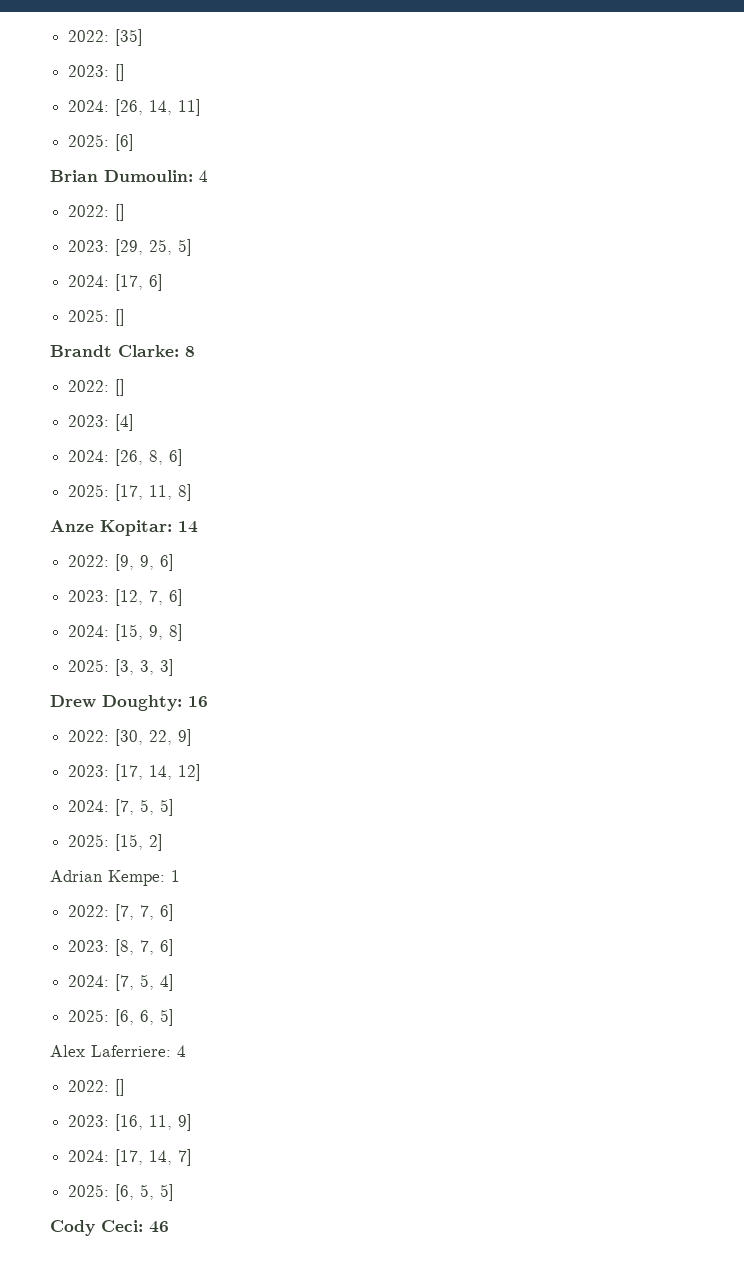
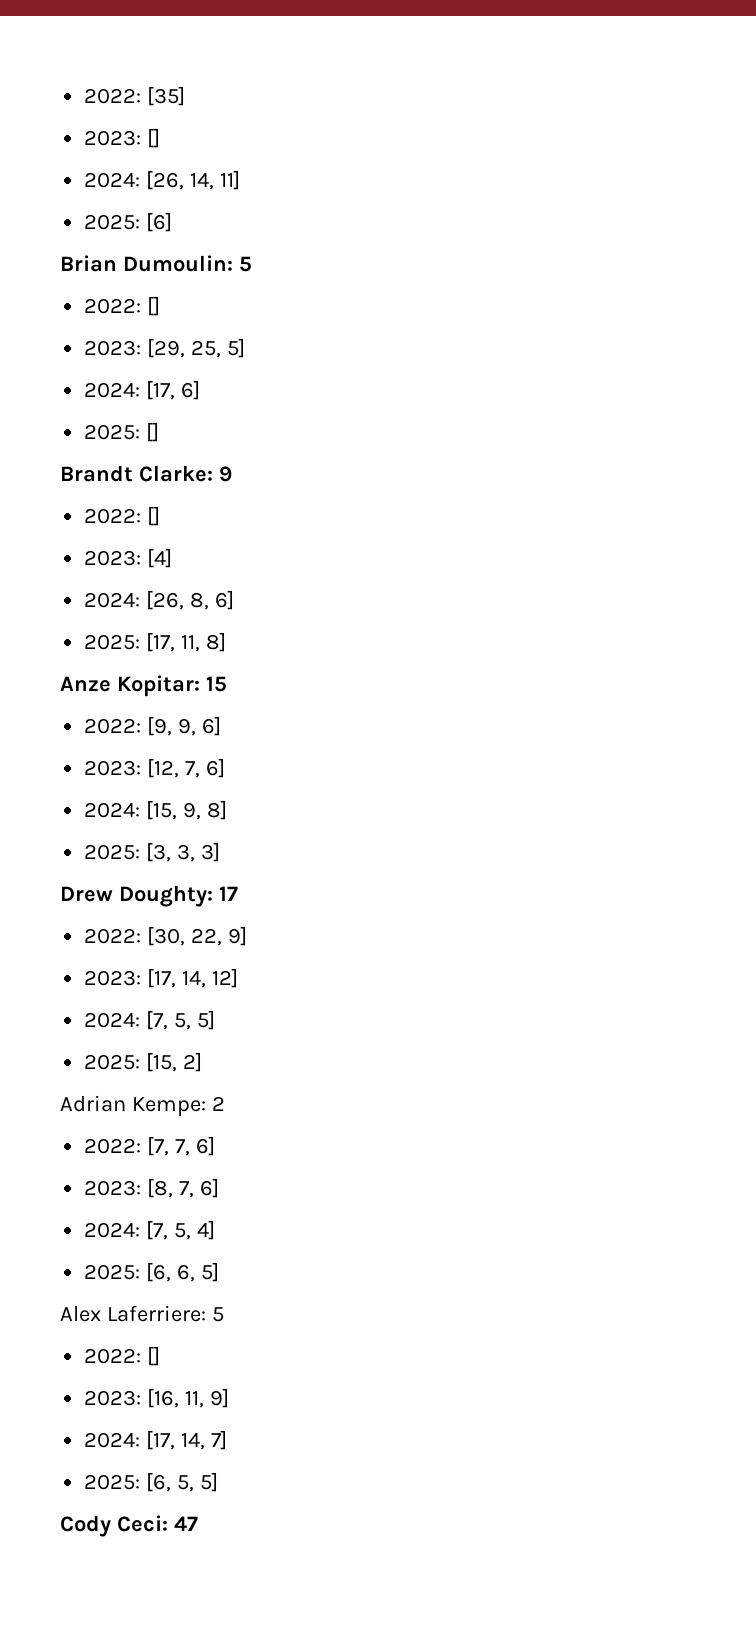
- Brian Dumoulin: 4
+ Brian Dumoulin: 5
- Brandt Clarke: 8
+ Brandt Clarke: 9
- Anze Kopitar: 14
+ Anze Kopitar: 15
- Drew Doughty: 16
+ Drew Doughty: 17
- Adrian Kempe: 1
+ Adrian Kempe: 2
- Alex Laferriere: 4
+ Alex Laferriere: 5
- Cody Ceci: 46
+ Cody Ceci: 47

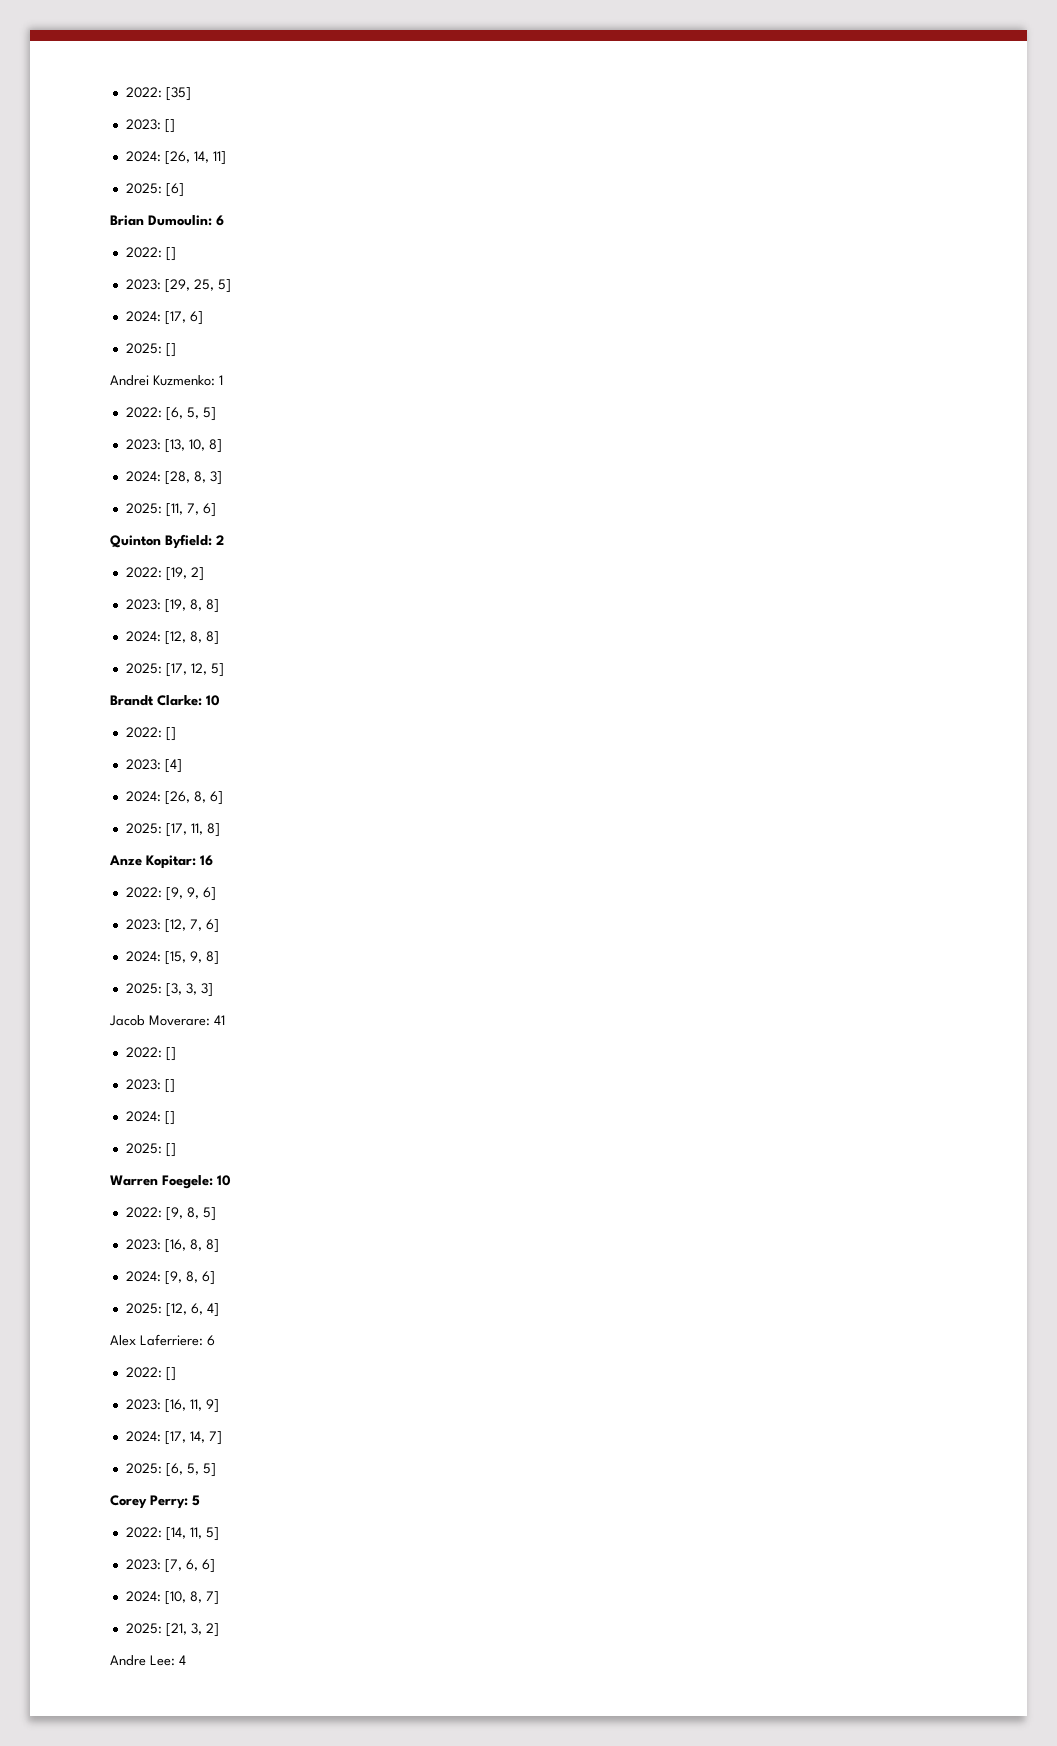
- Brian Dumoulin: 5
+ Brian Dumoulin: 6
+ Andrei Kuzmenko: 1
+ 2022: [6, 5, 5]
+ 2023: [13, 10, 8]
+ 2024: [28, 8, 3]
+ 2025: [11, 7, 6]
+ Quinton Byfield: 2
+ 2022: [19, 2]
+ 2023: [19, 8, 8]
+ 2024: [12, 8, 8]
+ 2025: [17, 12, 5]
- Brandt Clarke: 9
+ Brandt Clarke: 10
- Anze Kopitar: 15
+ Anze Kopitar: 16
- Drew Doughty: 17
- 2022: [30, 22, 9]
- 2023: [17, 14, 12]
- 2024: [7, 5, 5]
- 2025: [15, 2]
- Adrian Kempe: 2
- 2022: [7, 7, 6]
- 2023: [8, 7, 6]
- 2024: [7, 5, 4]
- 2025: [6, 6, 5]
+ Jacob Moverare: 41
+ 2022: []
+ 2023: []
+ 2024: []
+ 2025: []
+ Warren Foegele: 10
+ 2022: [9, 8, 5]
+ 2023: [16, 8, 8]
+ 2024: [9, 8, 6]
+ 2025: [12, 6, 4]
- Alex Laferriere: 5
+ Alex Laferriere: 6
- Cody Ceci: 47
+ Corey Perry: 5
+ 2022: [14, 11, 5]
+ 2023: [7, 6, 6]
+ 2024: [10, 8, 7]
+ 2025: [21, 3, 2]
+ Andre Lee: 4

